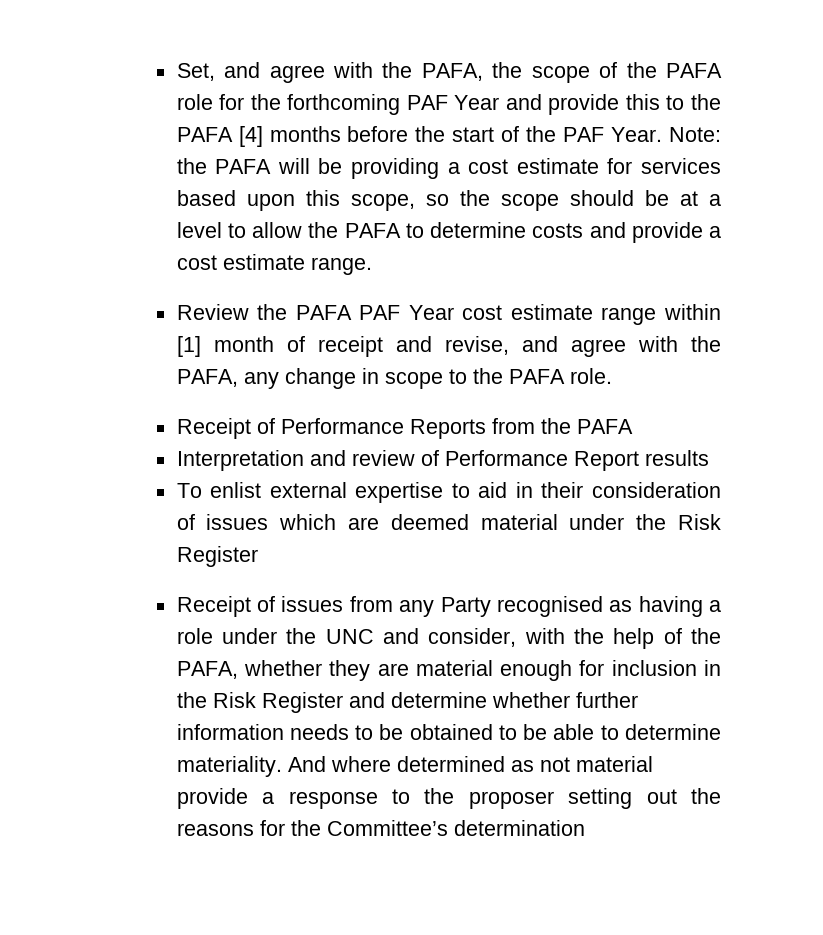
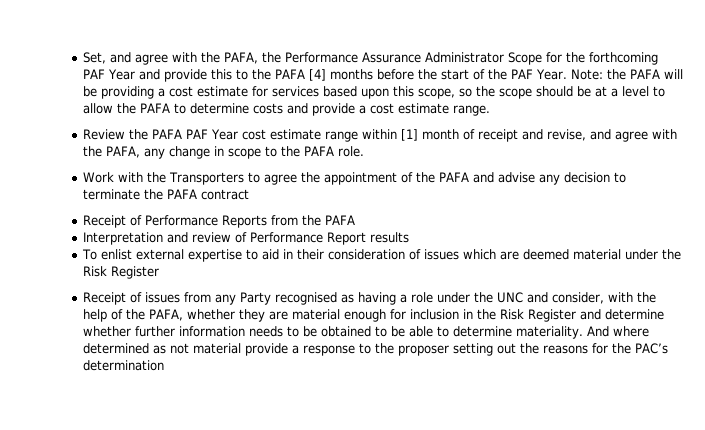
- Set, and agree with the PAFA, the scope of the PAFA role for the forthcoming PAF Year and provide this to the PAFA [4] months before the start of the PAF Year.
+ Set, and agree with the PAFA, the Performance Assurance Administrator Scope for the forthcoming PAF Year and provide this to the PAFA [4] months before the start of the PAF Year.
+ Work with the Transporters to agree the appointment of the PAFA and advise any decision to terminate the PAFA contract
- And where determined as not material provide a response to the proposer setting out the reasons for the Committee’s determination
+ And where determined as not material provide a response to the proposer setting out the reasons for the PAC’s determination

